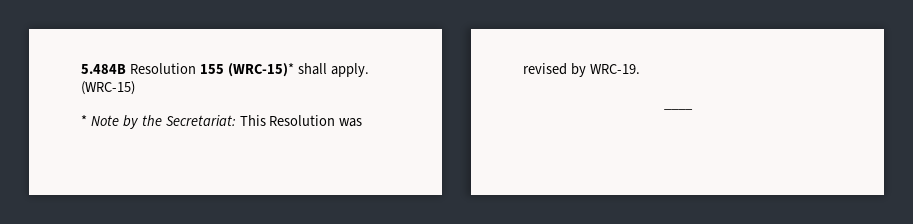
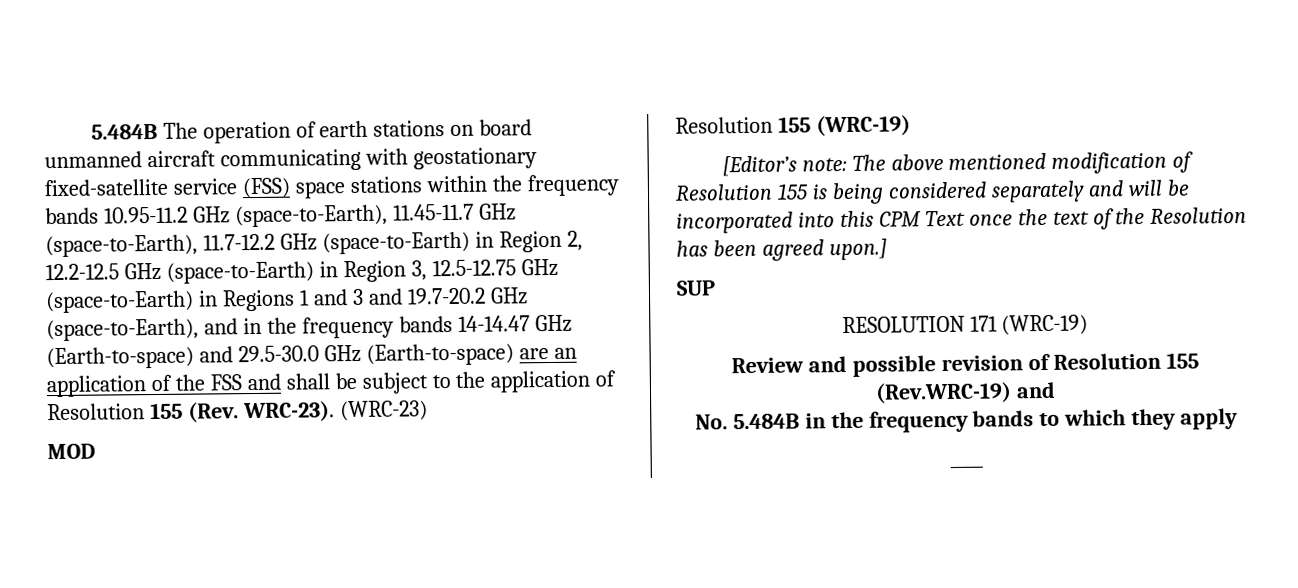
- 5.484B Resolution 155 (WRC-15)* shall apply. (WRC-15)
- * Note by the Secretariat: This Resolution was revised by WRC-19.
+ 5.484B The operation of earth stations on board unmanned aircraft communicating with geostationary fixed-satellite service (FSS) space stations within the frequency bands 10.95-11.2 GHz (space-to-Earth), 11.45-11.7 GHz (space-to-Earth), 11.7-12.2 GHz (space-to-Earth) in Region 2, 12.2-12.5 GHz (space-to-Earth) in Region 3, 12.5-12.75 GHz (space-to-Earth) in Regions 1 and 3 and 19.7-20.2 GHz (space-to-Earth), and in the frequency bands 14-14.47 GHz (Earth-to-space) and 29.5-30.0 GHz (Earth-to-space) are an application of the FSS and shall be subject to the application of Resolution 155 (Rev. WRC-23). (WRC-23)
+ MOD
+ Resolution 155 (WRC-19)
+ [Editor’s note: The above mentioned modification of Resolution 155 is being considered separately and will be incorporated into this CPM Text once the text of the Resolution has been agreed upon.]
+ SUP
+ RESOLUTION 171 (WRC-19)
+ Review and possible revision of Resolution 155 (Rev.WRC-19) and
+ No. 5.484B in the frequency bands to which they apply

